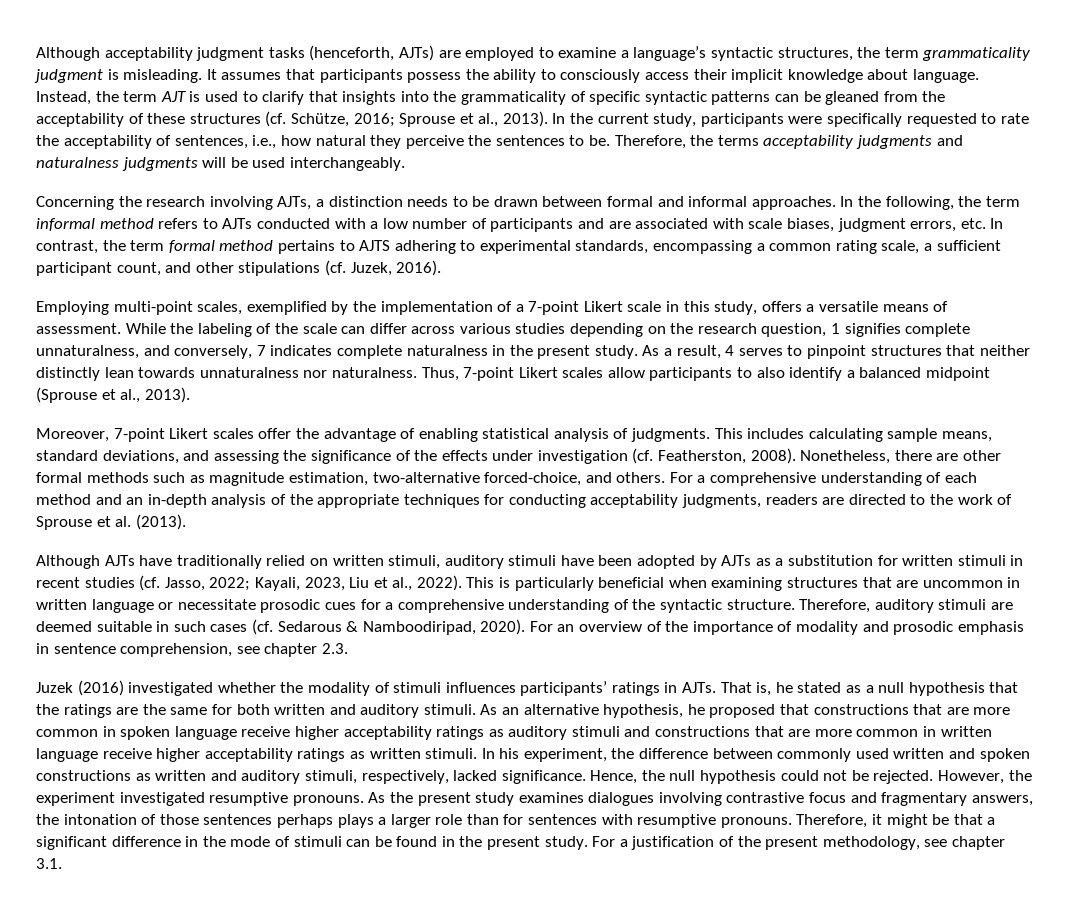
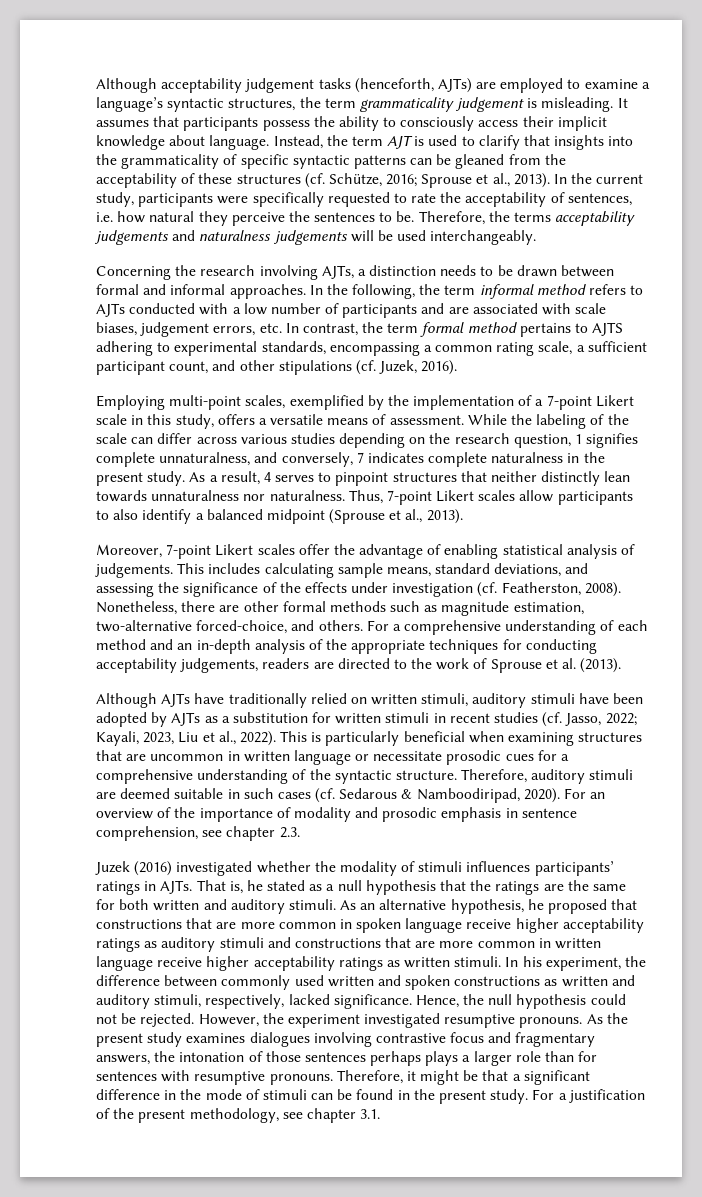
- Although acceptability judgment tasks (henceforth, AJTs) are employed to examine a language’s syntactic structures, the term grammaticality judgment is misleading.
+ Although acceptability judgement tasks (henceforth, AJTs) are employed to examine a language’s syntactic structures, the term grammaticality judgement is misleading.
- In the current study, participants were specifically requested to rate the acceptability of sentences, i.e., how natural they perceive the sentences to be.
+ In the current study, participants were specifically requested to rate the acceptability of sentences, i.e. how natural they perceive the sentences to be.
- Therefore, the terms acceptability judgments and naturalness judgments will be used interchangeably.
+ Therefore, the terms acceptability judgements and naturalness judgements will be used interchangeably.
- In the following, the term informal method refers to AJTs conducted with a low number of participants and are associated with scale biases, judgment errors, etc. In contrast, the term formal method pertains to AJTS adhering to experimental standards, encompassing a common rating scale, a sufficient participant count, and other stipulations (cf. Juzek, 2016).
+ In the following, the term informal method refers to AJTs conducted with a low number of participants and are associated with scale biases, judgement errors, etc. In contrast, the term formal method pertains to AJTS adhering to experimental standards, encompassing a common rating scale, a sufficient participant count, and other stipulations (cf. Juzek, 2016).
- Moreover, 7-point Likert scales offer the advantage of enabling statistical analysis of judgments.
+ Moreover, 7-point Likert scales offer the advantage of enabling statistical analysis of judgements.
- For a comprehensive understanding of each method and an in-depth analysis of the appropriate techniques for conducting acceptability judgments, readers are directed to the work of Sprouse et al. (2013).
+ For a comprehensive understanding of each method and an in-depth analysis of the appropriate techniques for conducting acceptability judgements, readers are directed to the work of Sprouse et al. (2013).

